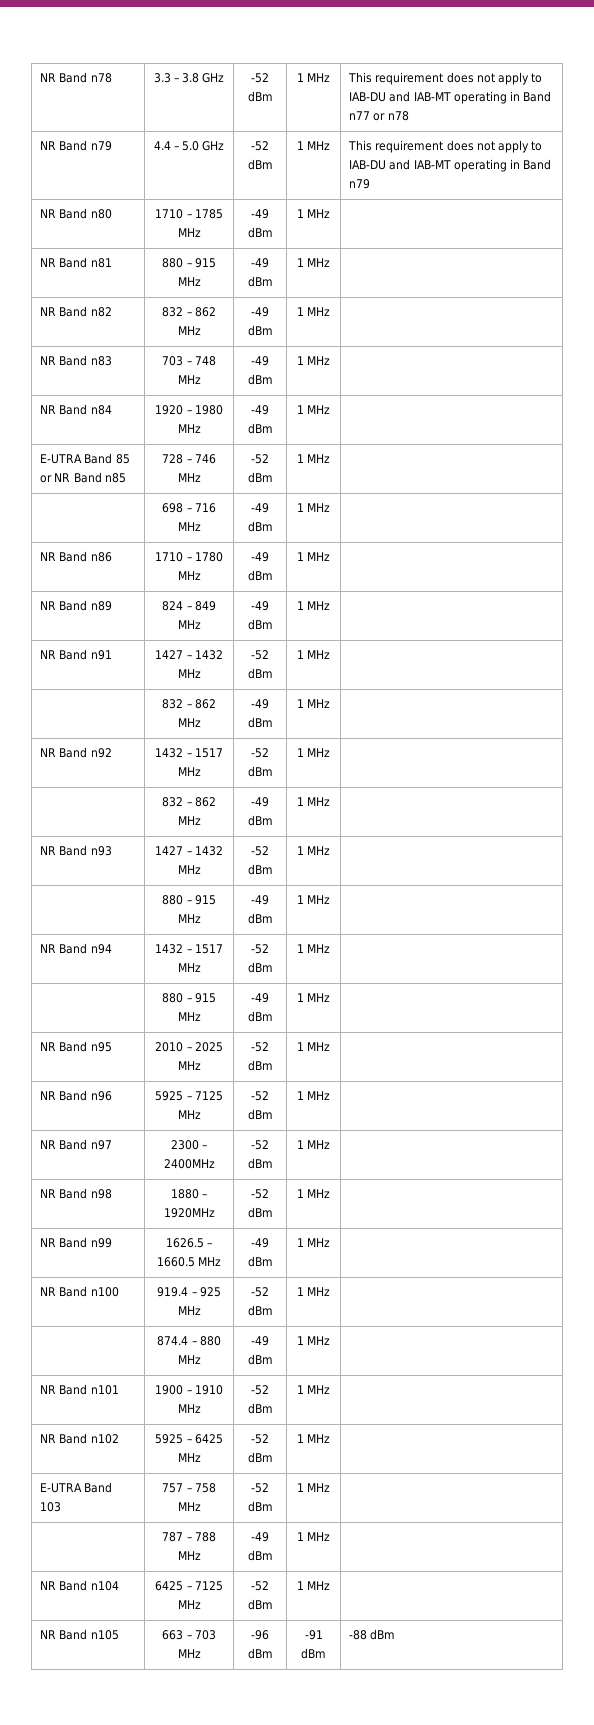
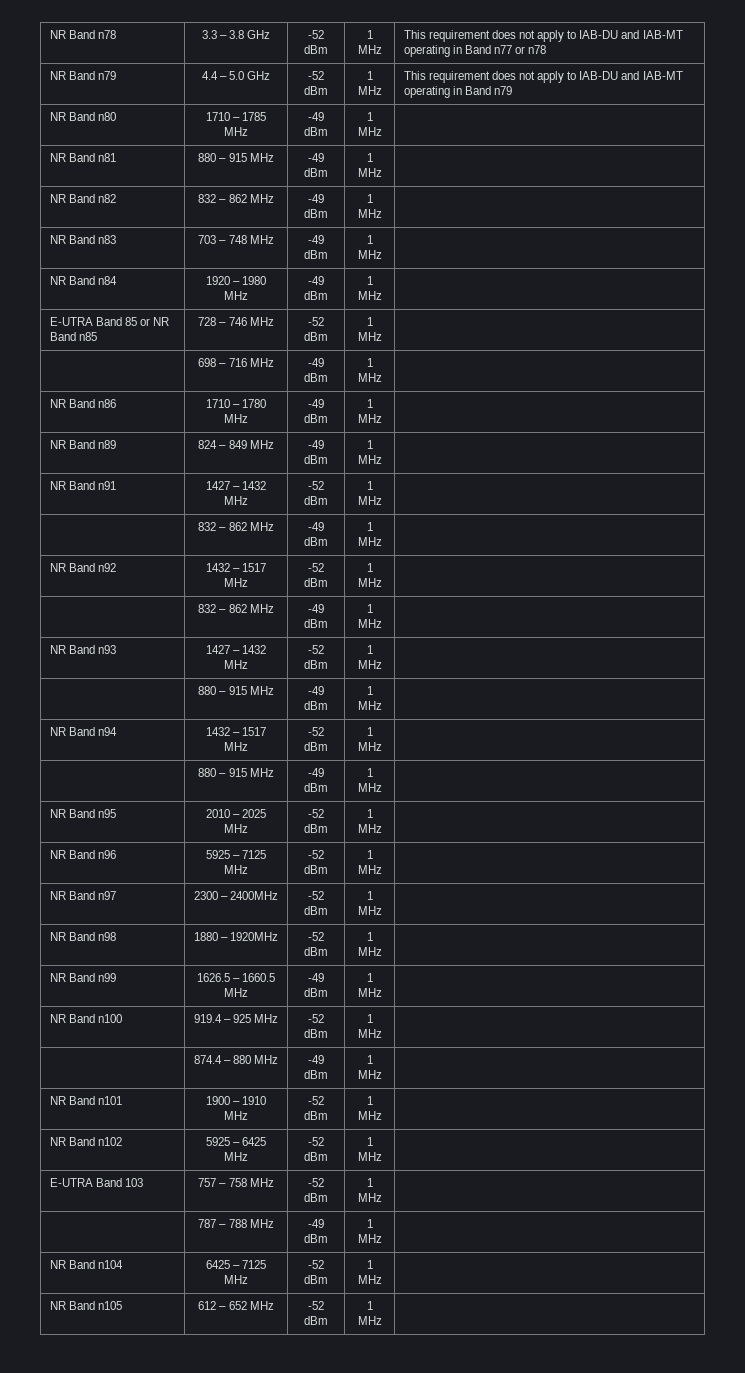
- NR Band n105 | 663 – 703 MHz | -96 dBm | -91 dBm | -88 dBm
+ NR Band n105 | 612 – 652 MHz | -52 dBm | 1 MHz |

